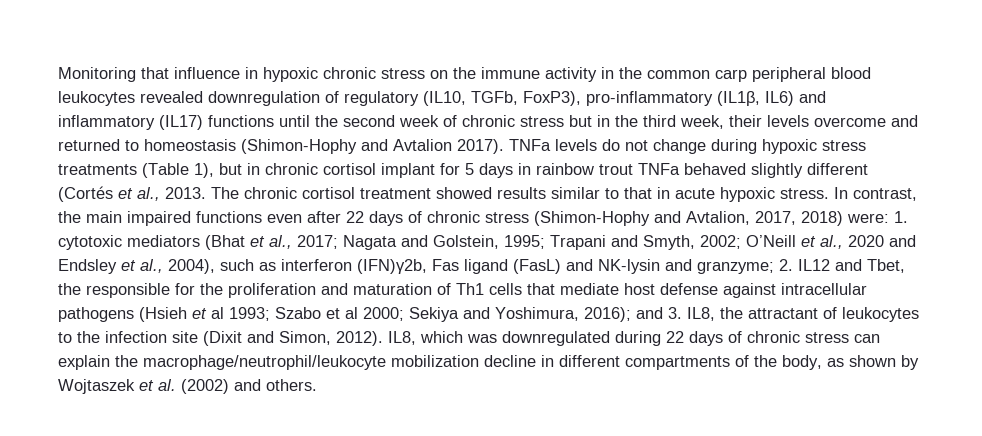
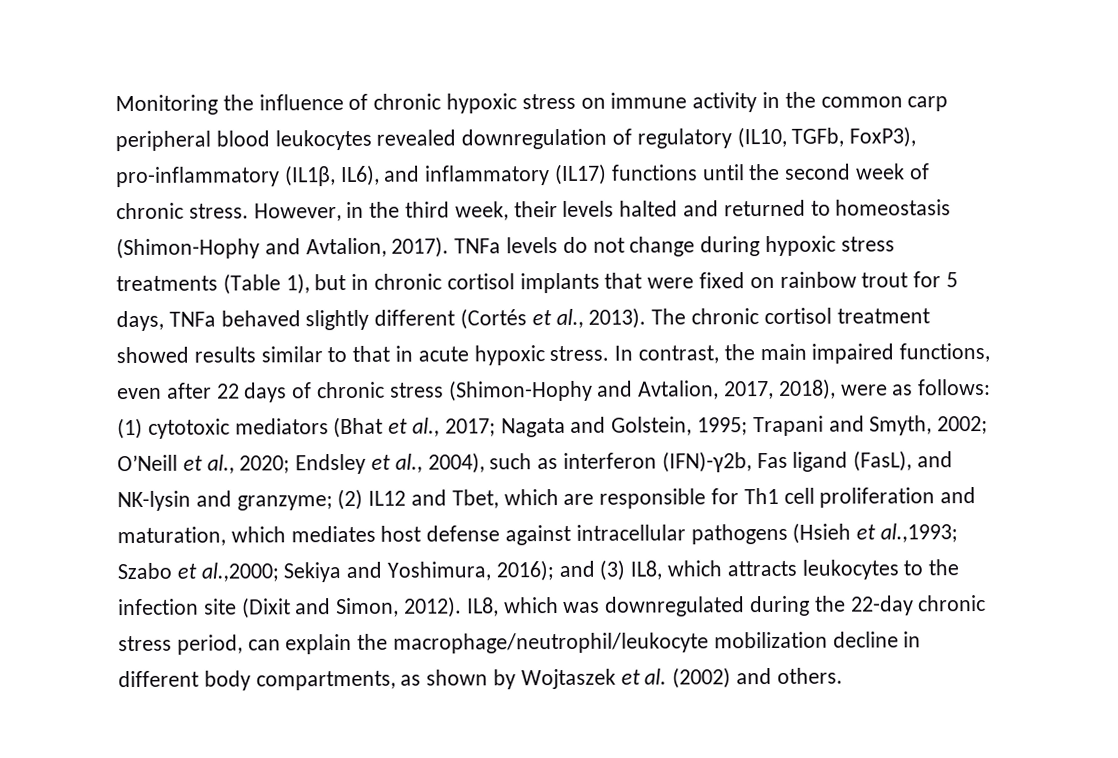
- Monitoring that influence in hypoxic chronic stress on the immune activity in the common carp peripheral blood leukocytes revealed downregulation of regulatory (IL10, TGFb, FoxP3), pro-inflammatory (IL1β, IL6) and inflammatory (IL17) functions until the second week of chronic stress but in the third week, their levels overcome and returned to homeostasis (Shimon-Hophy and Avtalion 2017).
+ Monitoring the influence of chronic hypoxic stress on immune activity in the common carp peripheral blood leukocytes revealed downregulation of regulatory (IL10, TGFb, FoxP3), pro-inflammatory (IL1β, IL6), and inflammatory (IL17) functions until the second week of chronic stress. However, in the third week, their levels halted and returned to homeostasis (Shimon-Hophy and Avtalion, 2017).
- TNFa levels do not change during hypoxic stress treatments (Table 1), but in chronic cortisol implant for 5 days in rainbow trout TNFa behaved slightly different (Cortés et al., 2013.
+ TNFa levels do not change during hypoxic stress treatments (Table 1), but in chronic cortisol implants that were fixed on rainbow trout for 5 days, TNFa behaved slightly different (Cortés et al., 2013).
- In contrast, the main impaired functions even after 22 days of chronic stress (Shimon-Hophy and Avtalion, 2017, 2018) were: 1. cytotoxic mediators (Bhat et al., 2017;
+ In contrast, the main impaired functions, even after 22 days of chronic stress (Shimon-Hophy and Avtalion, 2017, 2018), were as follows: (1) cytotoxic mediators (Bhat et al., 2017;
- O’Neill et al., 2020 and Endsley et al., 2004), such as interferon (IFN)γ2b, Fas ligand (FasL) and NK-lysin and granzyme;
+ O’Neill et al., 2020; Endsley et al., 2004), such as interferon (IFN)-γ2b, Fas ligand (FasL), and NK-lysin and granzyme;
- 2. IL12 and Tbet, the responsible for the proliferation and maturation of Th1 cells that mediate host defense against intracellular pathogens (Hsieh et al 1993; Szabo et al 2000;
+ (2) IL12 and Tbet, which are responsible for Th1 cell proliferation and maturation, which mediates host defense against intracellular pathogens (Hsieh et al.,1993; Szabo et al.,2000;
- and 3. IL8, the attractant of leukocytes to the infection site (Dixit and Simon, 2012).
+ and (3) IL8, which attracts leukocytes to the infection site (Dixit and Simon, 2012).
- IL8, which was downregulated during 22 days of chronic stress can explain the macrophage/neutrophil/leukocyte mobilization decline in different compartments of the body, as shown by Wojtaszek et al. (2002) and others.
+ IL8, which was downregulated during the 22-day chronic stress period, can explain the macrophage/neutrophil/leukocyte mobilization decline in different body compartments, as shown by Wojtaszek et al. (2002) and others.

